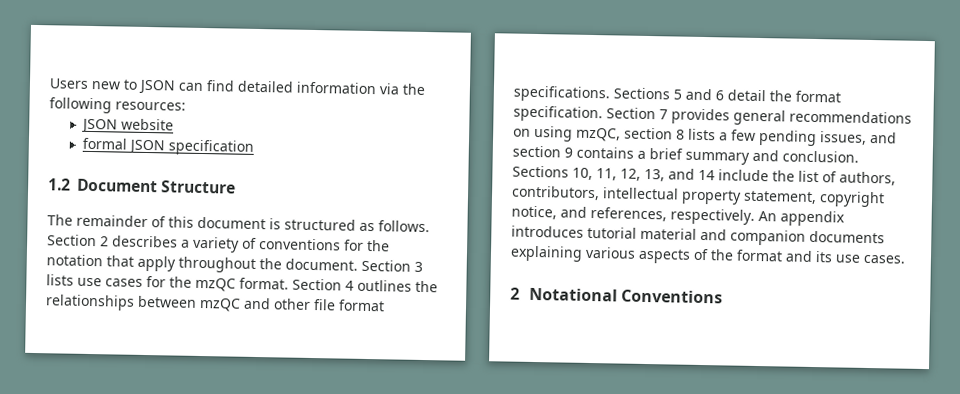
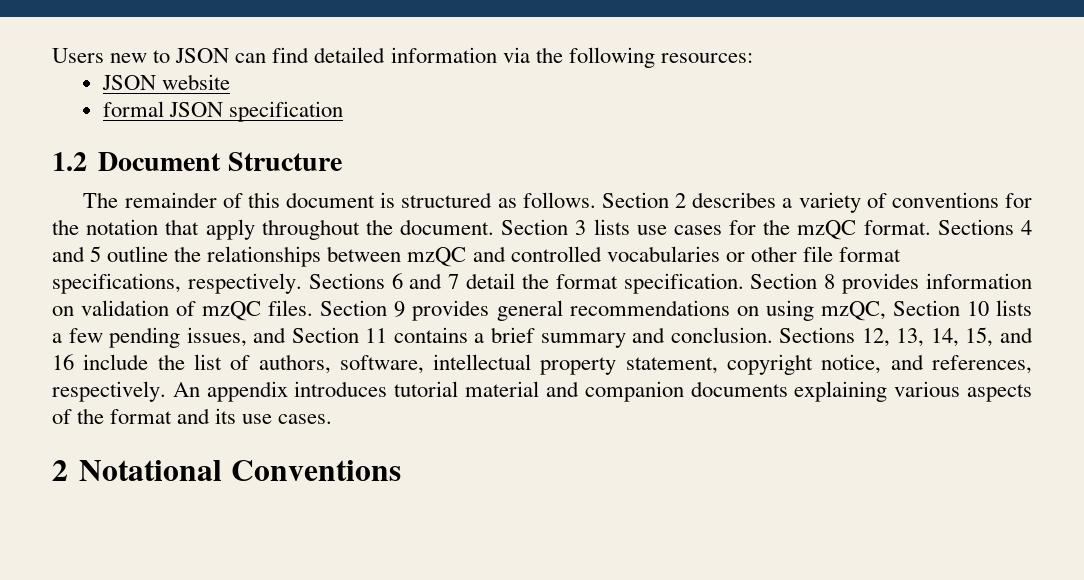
- Section 4 outlines the relationships between mzQC and other file format specifications. Sections 5 and 6 detail the format specification.
+ Sections 4 and 5 outline the relationships between mzQC and controlled vocabularies or other file format specifications, respectively. Sections 6 and 7 detail the format specification.
- Section 7 provides general recommendations on using mzQC, section 8 lists a few pending issues, and section 9 contains a brief summary and conclusion.
+ Section 8 provides information on validation of mzQC files. Section 9 provides general recommendations on using mzQC, Section 10 lists a few pending issues, and Section 11 contains a brief summary and conclusion.
- Sections 10, 11, 12, 13, and 14 include the list of authors, contributors, intellectual property statement, copyright notice, and references, respectively.
+ Sections 12, 13, 14, 15, and 16 include the list of authors, software, intellectual property statement, copyright notice, and references, respectively.

